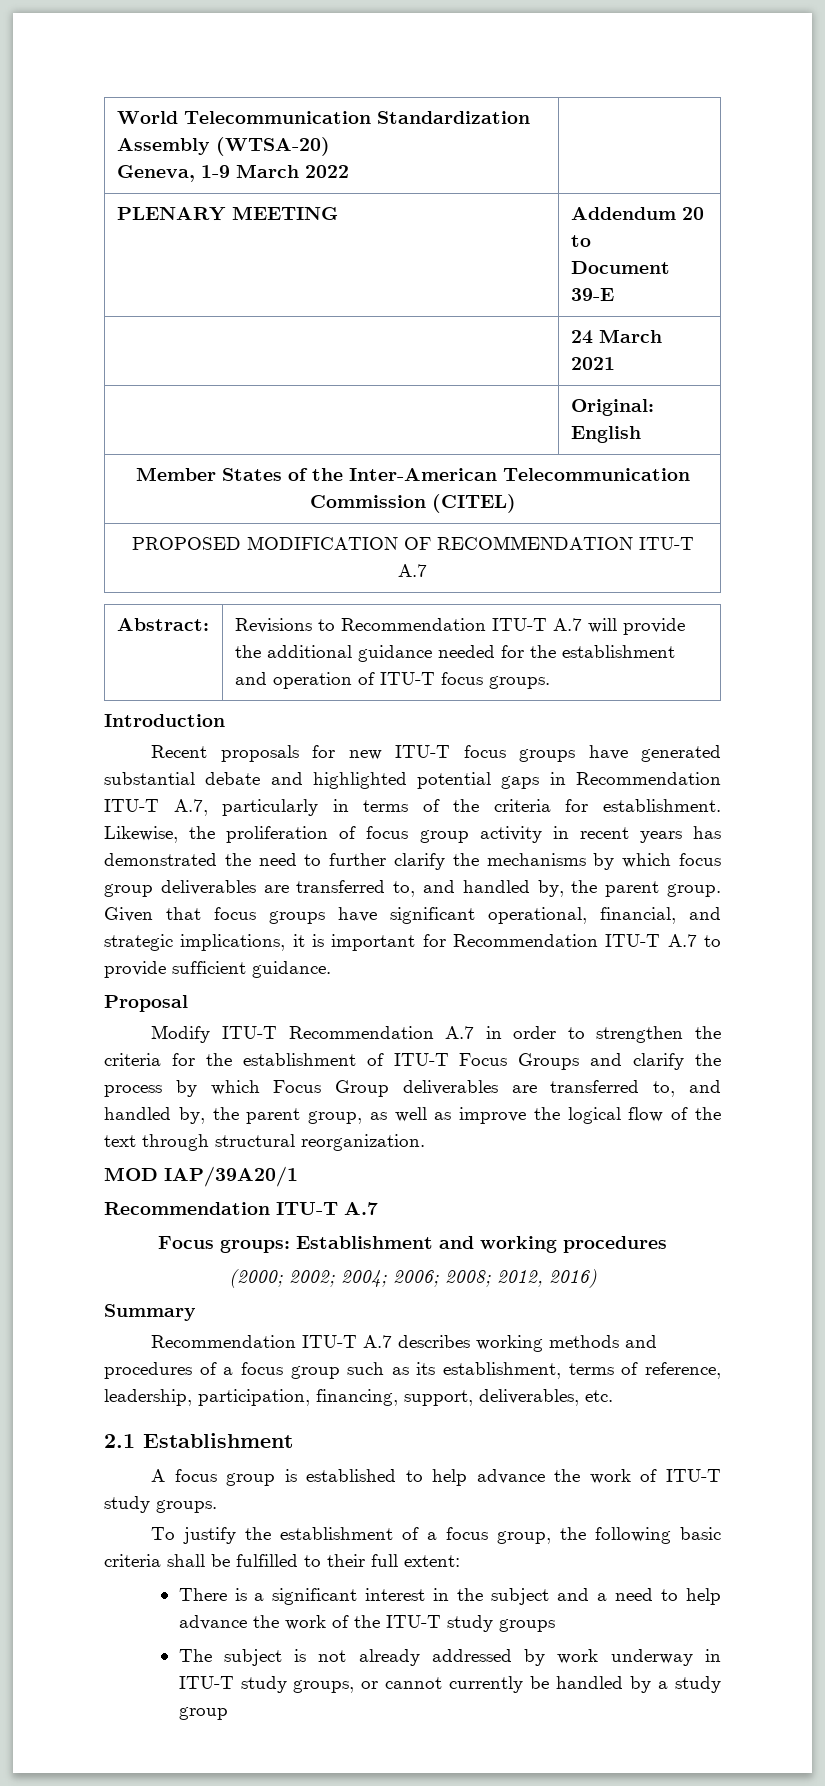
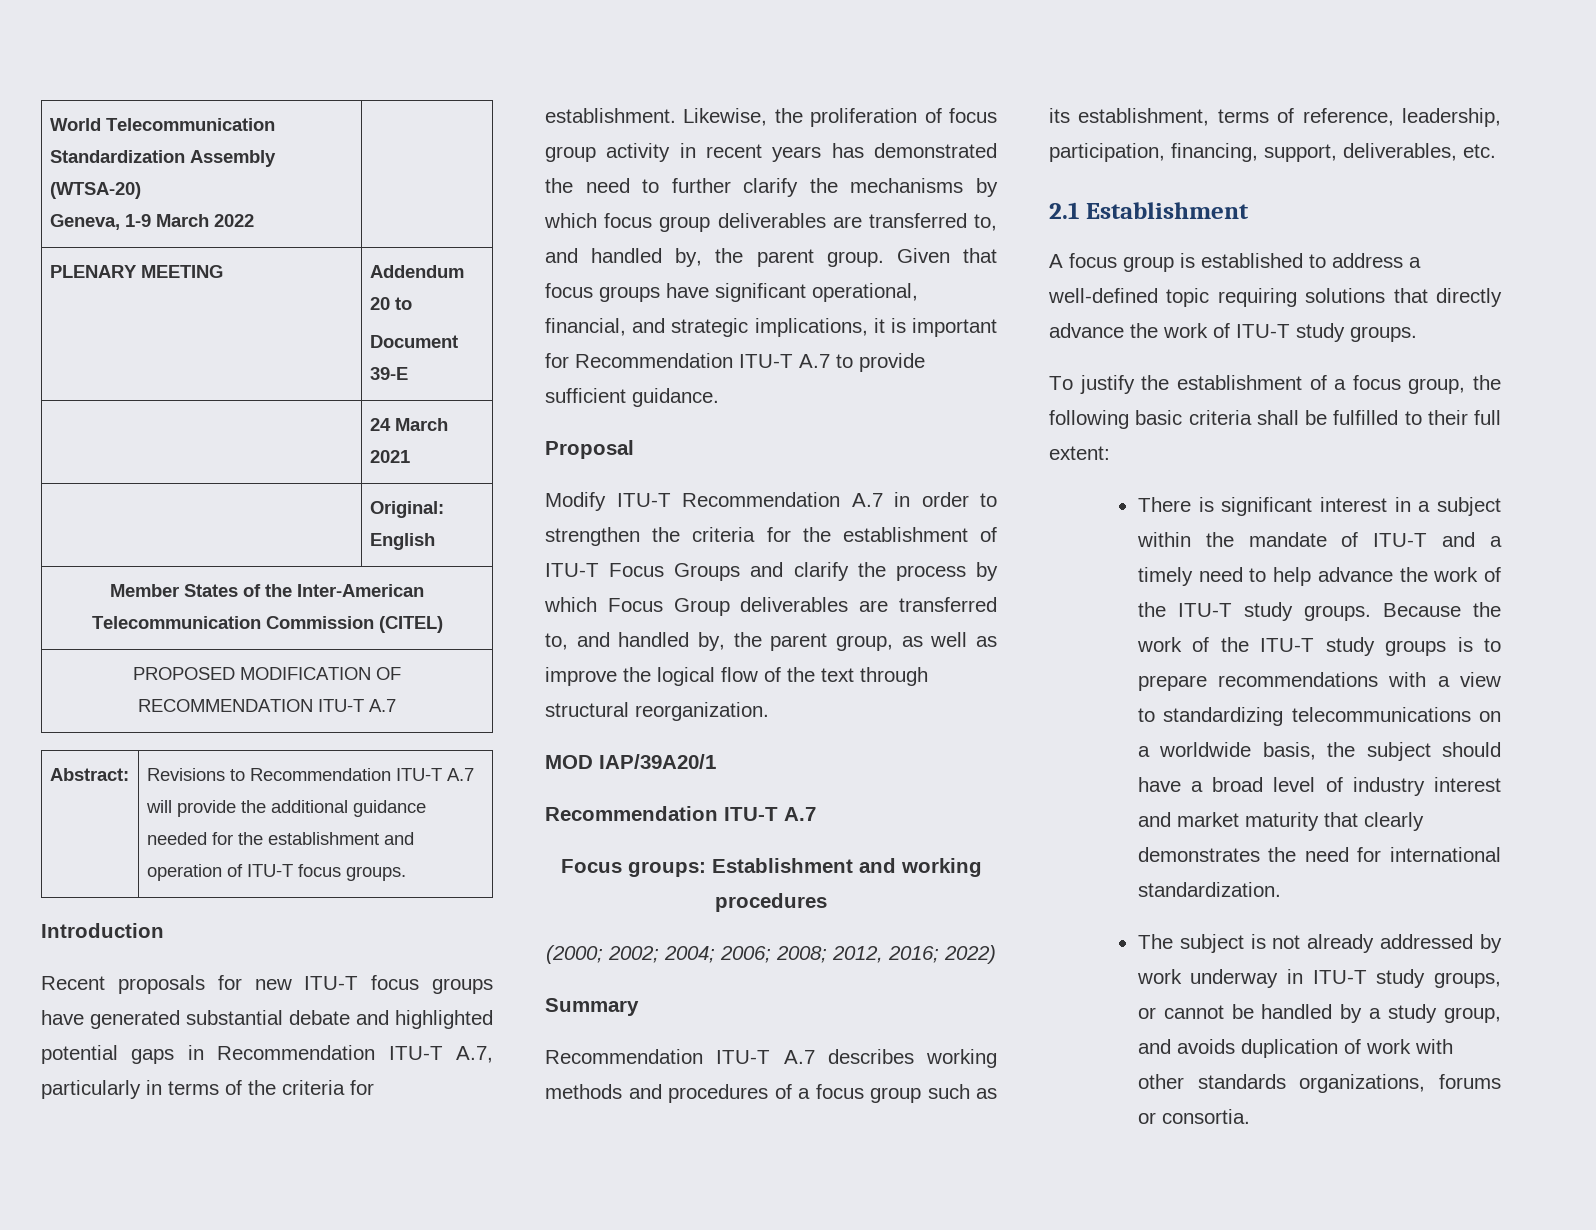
- (2000; 2002; 2004; 2006; 2008; 2012, 2016)
+ (2000; 2002; 2004; 2006; 2008; 2012, 2016; 2022)
- A focus group is established to help advance the work of ITU-T study groups.
+ A focus group is established to address a well-defined topic requiring solutions that directly advance the work of ITU-T study groups.
- There is a significant interest in the subject and a need to help advance the work of the ITU-T study groups
+ There is significant interest in a subject within the mandate of ITU-T and a timely need to help advance the work of the ITU-T study groups. Because the work of the ITU-T study groups is to prepare recommendations with a view to standardizing telecommunications on a worldwide basis, the subject should have a broad level of industry interest and market maturity that clearly demonstrates the need for international standardization.
- The subject is not already addressed by work underway in ITU-T study groups, or cannot currently be handled by a study group
+ The subject is not already addressed by work underway in ITU-T study groups, or cannot be handled by a study group, and avoids duplication of work with other standards organizations, forums or consortia.

